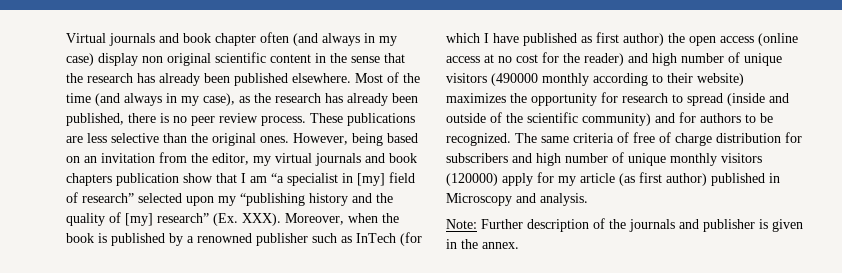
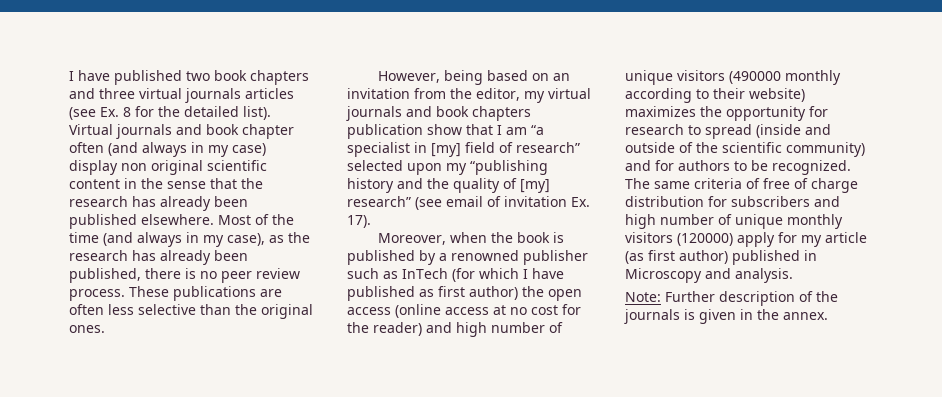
+ I have published two book chapters and three virtual journals articles (see Ex. 8 for the detailed list).
- These publications are less selective than the original ones. However, being based on an invitation from the editor, my virtual journals and book chapters publication show that I am “a specialist in [my] field of research” selected upon my “publishing history and the quality of [my] research” (Ex. XXX). Moreover, when the book is published by a renowned publisher such as InTech (for which I have published as first author) the open access (online access at no cost for the reader) and high number of unique visitors (490000 monthly according to their website) maximizes the opportunity for research to spread (inside and outside of the scientific community) and for authors to be recognized.
+ These publications are often less selective than the original ones.
+ However, being based on an invitation from the editor, my virtual journals and book chapters publication show that I am “a specialist in [my] field of research” selected upon my “publishing history and the quality of [my] research” (see email of invitation Ex. 17).
+ Moreover, when the book is published by a renowned publisher such as InTech (for which I have published as first author) the open access (online access at no cost for the reader) and high number of unique visitors (490000 monthly according to their website) maximizes the opportunity for research to spread (inside and outside of the scientific community) and for authors to be recognized.
- Note: Further description of the journals and publisher is given in the annex.
+ Note: Further description of the journals is given in the annex.

